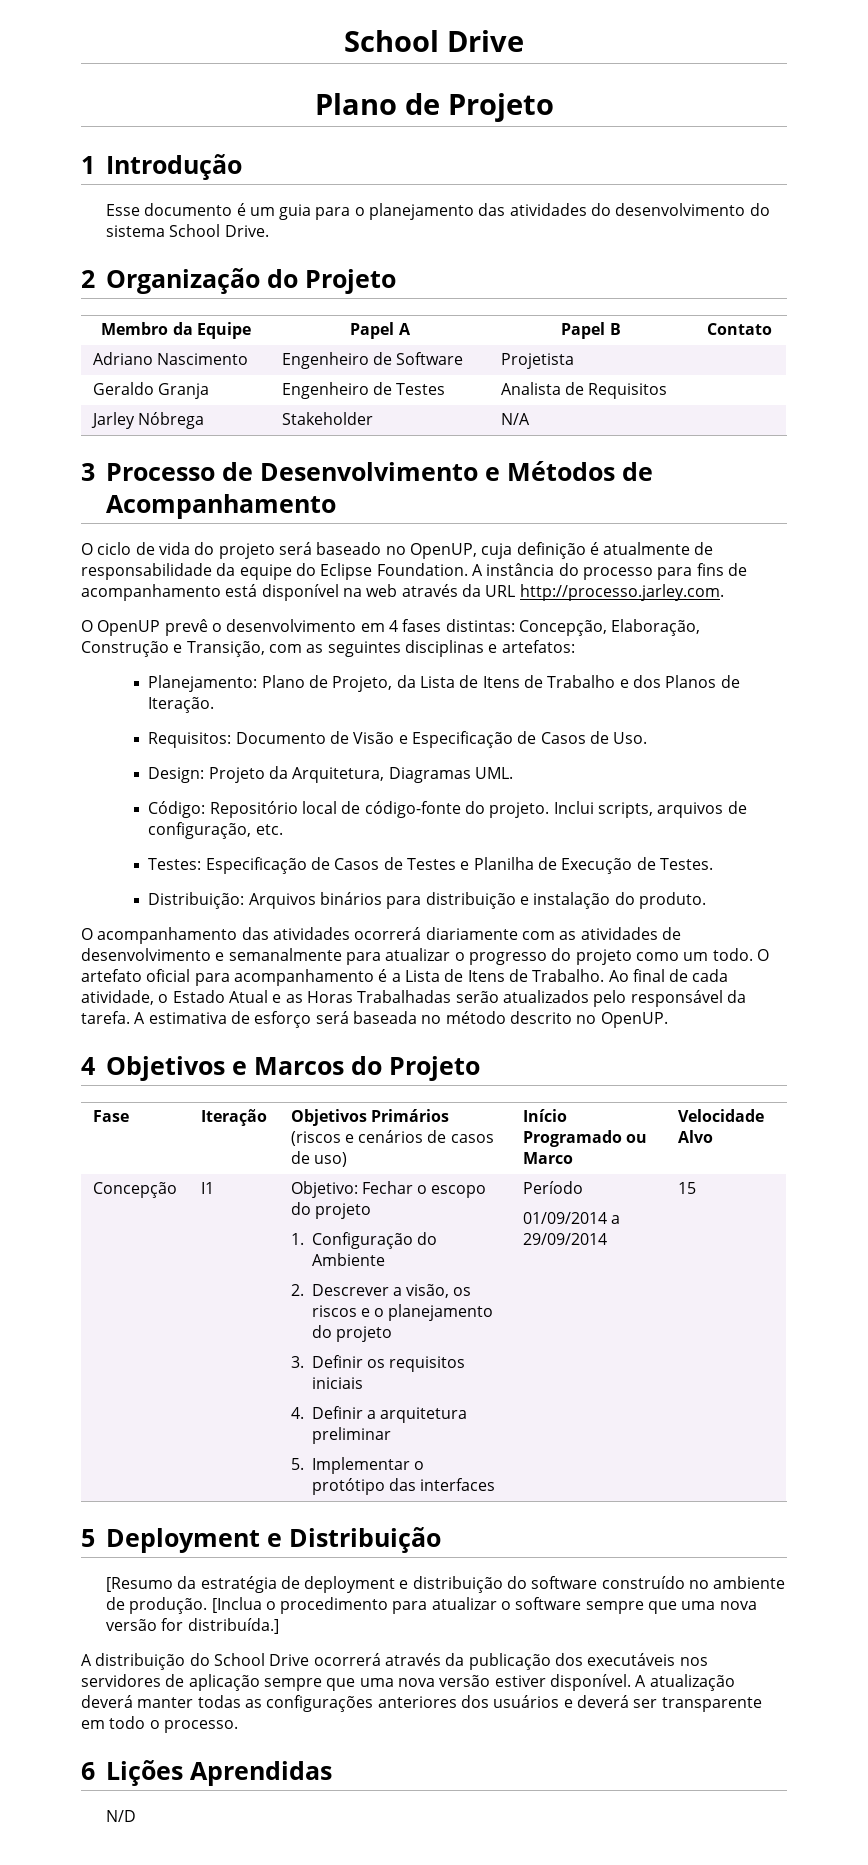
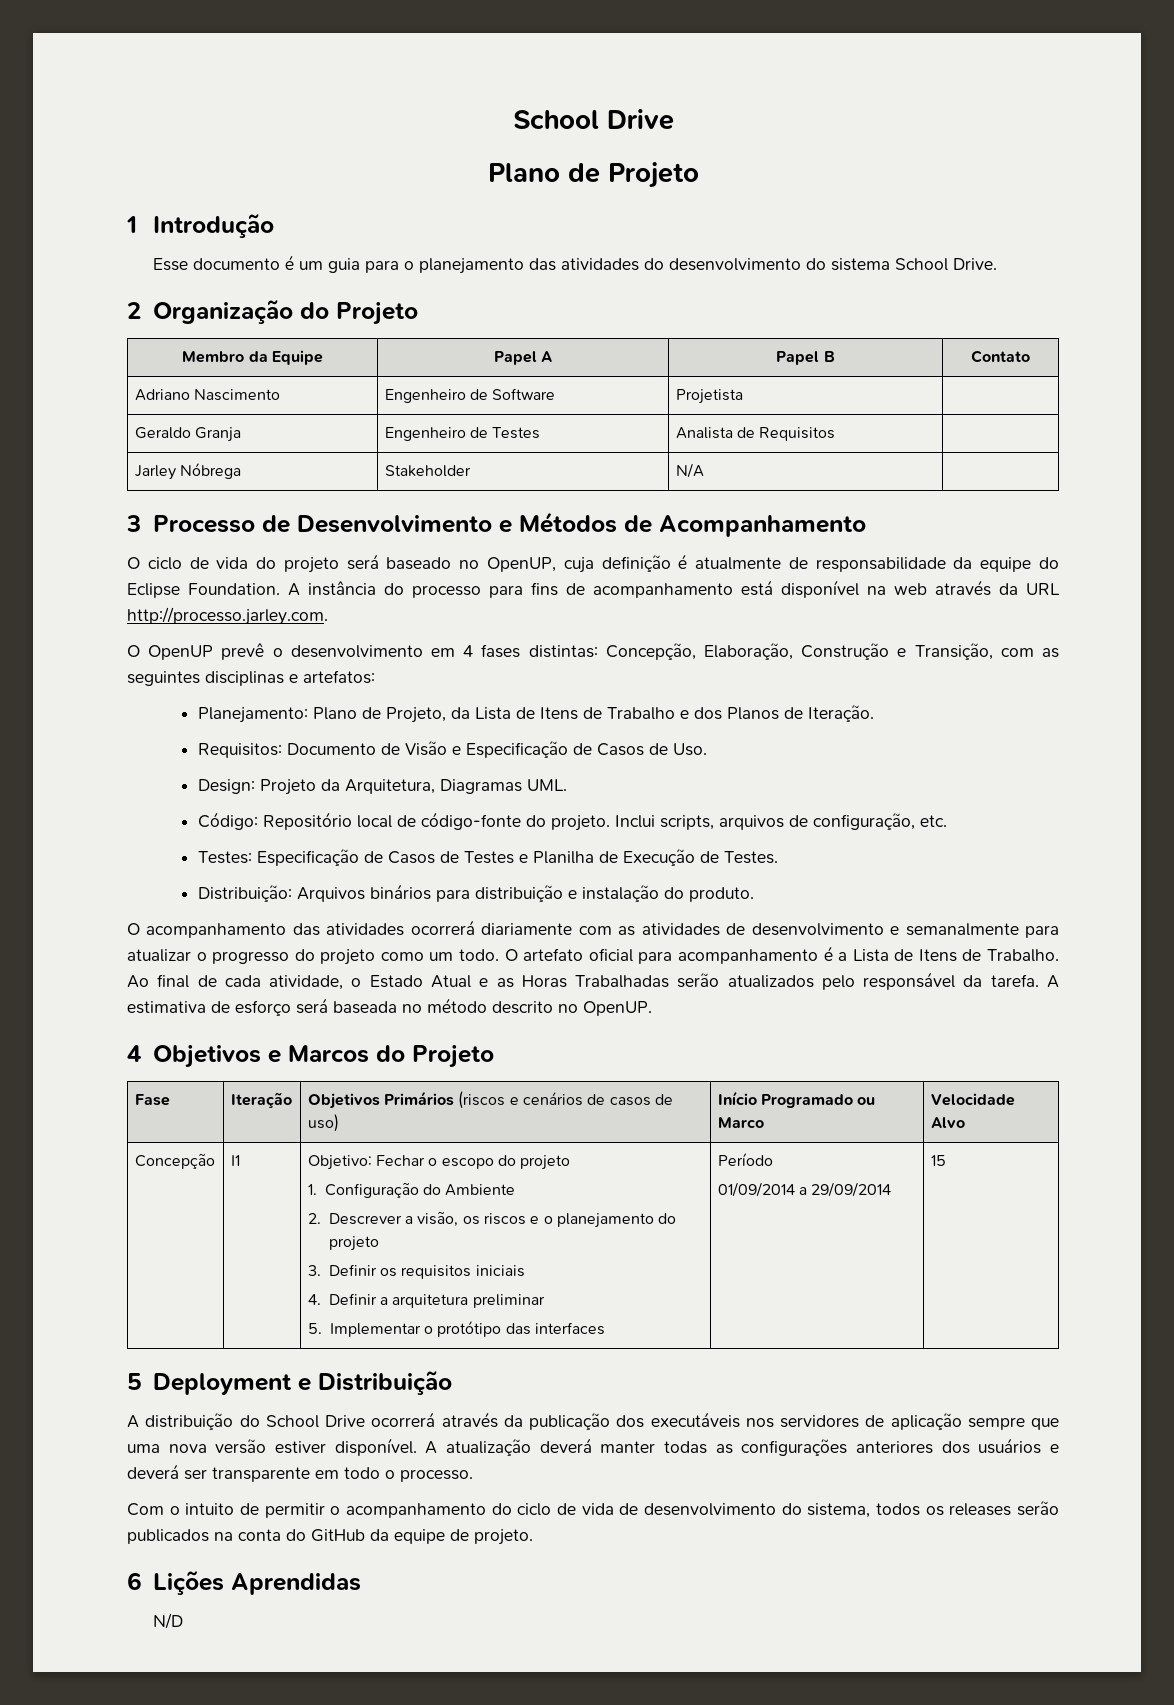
- [Resumo da estratégia de deployment e distribuição do software construído no ambiente de produção. [Inclua o procedimento para atualizar o software sempre que uma nova versão for distribuída.]
+ Com o intuito de permitir o acompanhamento do ciclo de vida de desenvolvimento do sistema, todos os releases serão publicados na conta do GitHub da equipe de projeto.

